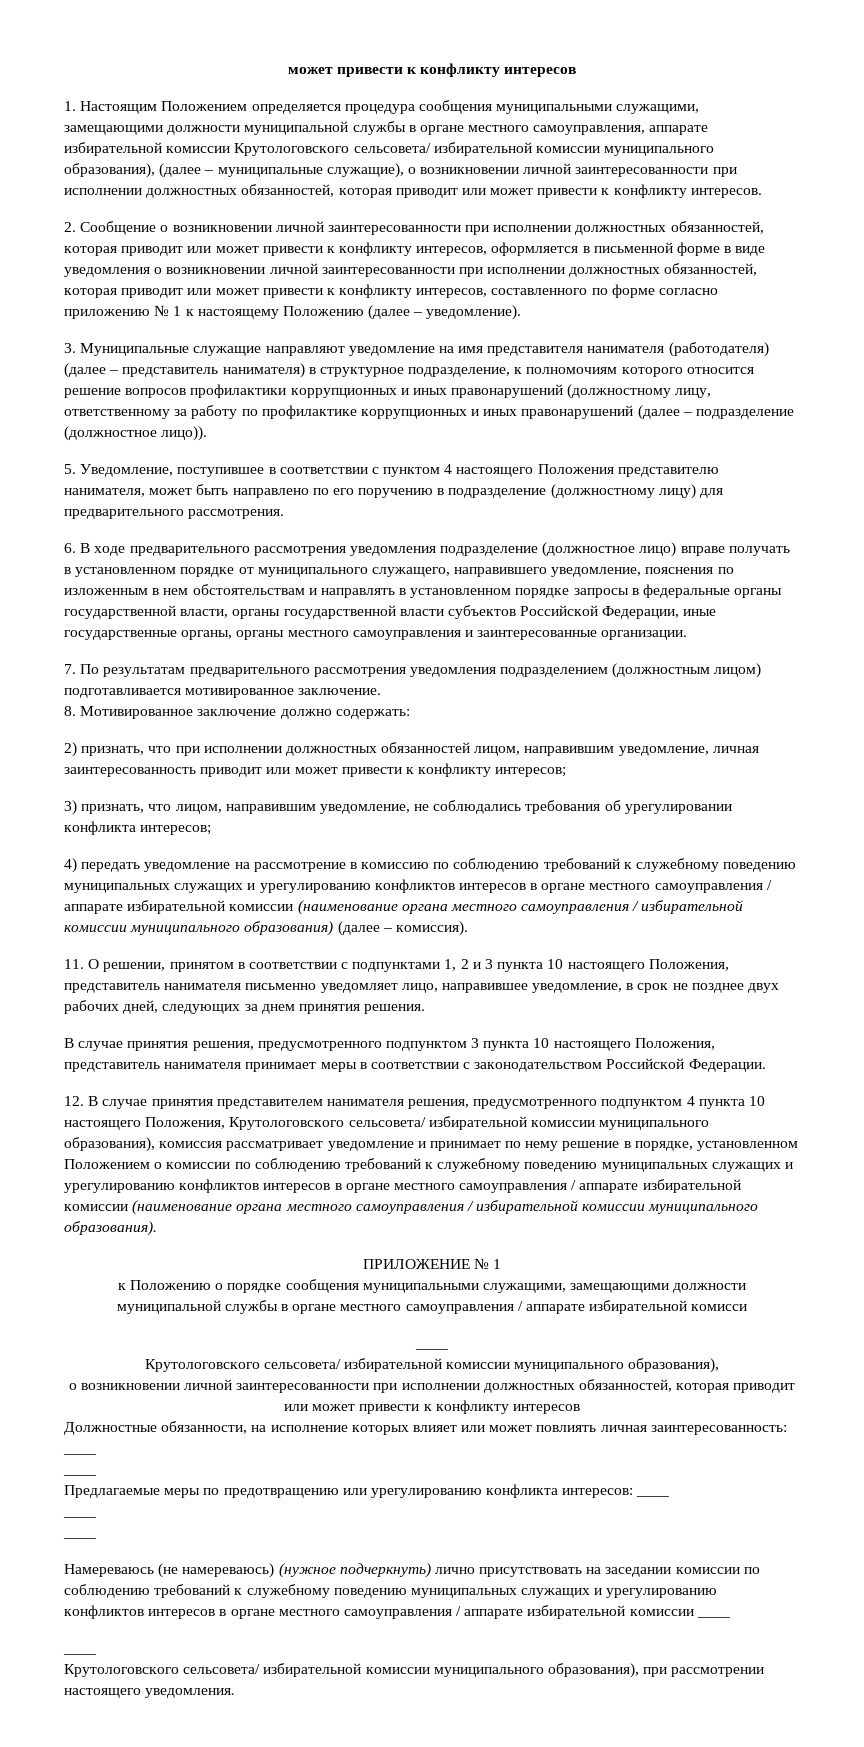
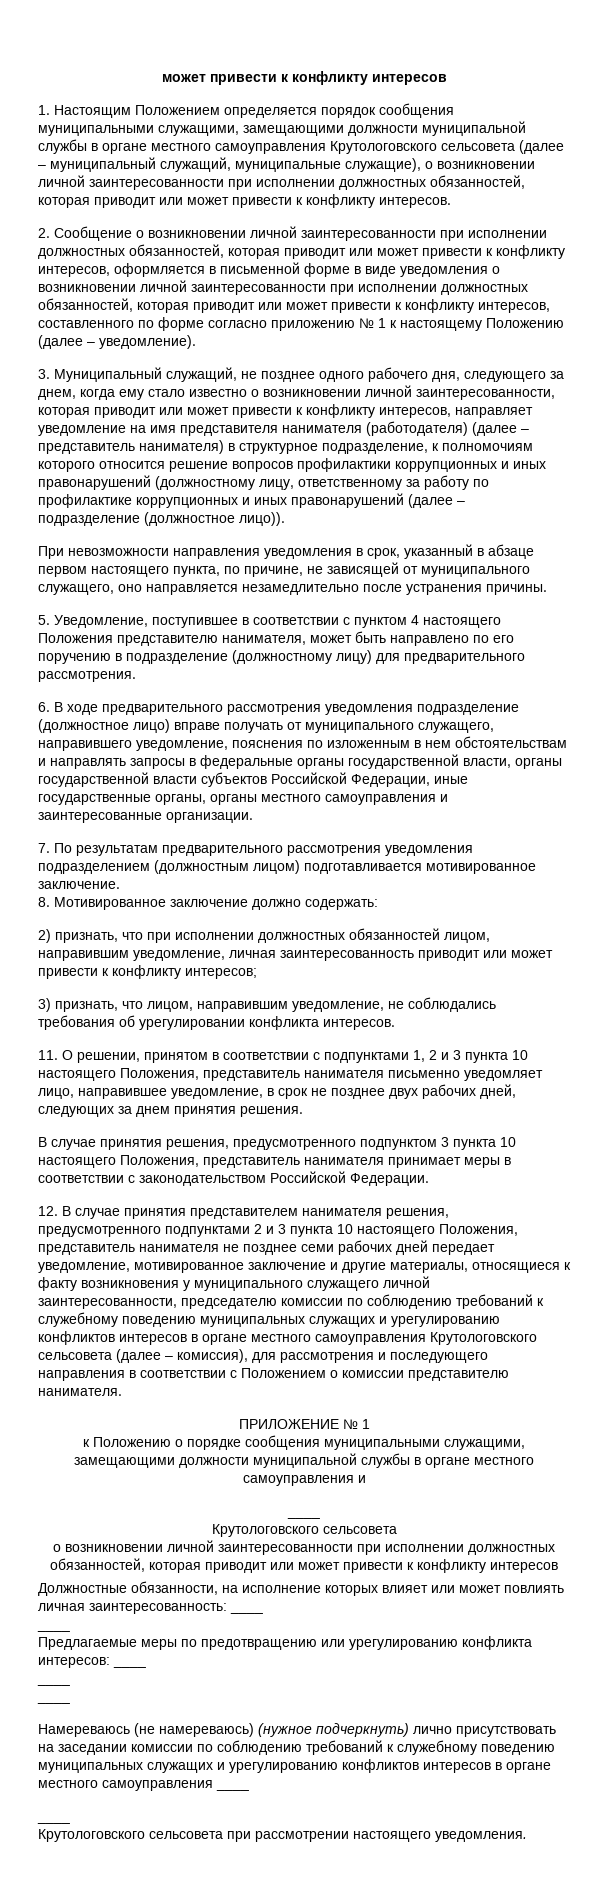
- 1. Настоящим Положением определяется процедура сообщения муниципальными служащими, замещающими должности муниципальной службы в органе местного самоуправления, аппарате избирательной комиссии Крутологовского сельсовета/ избирательной комиссии муниципального образования), (далее ‒ муниципальные служащие), о возникновении личной заинтересованности при исполнении должностных обязанностей, которая приводит или может привести к конфликту интересов.
+ 1. Настоящим Положением определяется порядок сообщения муниципальными служащими, замещающими должности муниципальной службы в органе местного самоуправления Крутологовского сельсовета (далее ‒ муниципальный служащий, муниципальные служащие), о возникновении личной заинтересованности при исполнении должностных обязанностей, которая приводит или может привести к конфликту интересов.
- 3. Муниципальные служащие направляют уведомление на имя представителя нанимателя (работодателя) (далее ‒ представитель нанимателя) в структурное подразделение, к полномочиям которого относится решение вопросов профилактики коррупционных и иных правонарушений (должностному лицу, ответственному за работу по профилактике коррупционных и иных правонарушений (далее ‒ подразделение (должностное лицо)).
+ 3. Муниципальный служащий, не позднее одного рабочего дня, следующего за днем, когда ему стало известно о возникновении личной заинтересованности, которая приводит или может привести к конфликту интересов, направляет уведомление на имя представителя нанимателя (работодателя) (далее ‒ представитель нанимателя) в структурное подразделение, к полномочиям которого относится решение вопросов профилактики коррупционных и иных правонарушений (должностному лицу, ответственному за работу по профилактике коррупционных и иных правонарушений (далее ‒ подразделение (должностное лицо)).
+ При невозможности направления уведомления в срок, указанный в абзаце первом настоящего пункта, по причине, не зависящей от муниципального служащего, оно направляется незамедлительно после устранения причины.
- 6. В ходе предварительного рассмотрения уведомления подразделение (должностное лицо) вправе получать в установленном порядке от муниципального служащего, направившего уведомление, пояснения по изложенным в нем обстоятельствам и направлять в установленном порядке запросы в федеральные органы государственной власти, органы государственной власти субъектов Российской Федерации, иные государственные органы, органы местного самоуправления и заинтересованные организации.
+ 6. В ходе предварительного рассмотрения уведомления подразделение (должностное лицо) вправе получать от муниципального служащего, направившего уведомление, пояснения по изложенным в нем обстоятельствам и направлять запросы в федеральные органы государственной власти, органы государственной власти субъектов Российской Федерации, иные государственные органы, органы местного самоуправления и заинтересованные организации.
- 3) признать, что лицом, направившим уведомление, не соблюдались требования об урегулировании конфликта интересов;
- 4) передать уведомление на рассмотрение в комиссию по соблюдению требований к служебному поведению муниципальных служащих и урегулированию конфликтов интересов в органе местного самоуправления / аппарате избирательной комиссии (наименование органа местного самоуправления / избирательной комиссии муниципального образования) (далее – комиссия).
+ 3) признать, что лицом, направившим уведомление, не соблюдались требования об урегулировании конфликта интересов.
- 12. В случае принятия представителем нанимателя решения, предусмотренного подпунктом 4 пункта 10 настоящего Положения, Крутологовского сельсовета/ избирательной комиссии муниципального образования), комиссия рассматривает уведомление и принимает по нему решение в порядке, установленном Положением о комиссии по соблюдению требований к служебному поведению муниципальных служащих и урегулированию конфликтов интересов в органе местного самоуправления / аппарате избирательной комиссии (наименование органа местного самоуправления / избирательной комиссии муниципального образования).
+ 12. В случае принятия представителем нанимателя решения, предусмотренного подпунктами 2 и 3 пункта 10 настоящего Положения, представитель нанимателя не позднее семи рабочих дней передает уведомление, мотивированное заключение и другие материалы, относящиеся к факту возникновения у муниципального служащего личной заинтересованности, председателю комиссии по соблюдению требований к служебному поведению муниципальных служащих и урегулированию конфликтов интересов в органе местного самоуправления Крутологовского сельсовета (далее – комиссия), для рассмотрения и последующего направления в соответствии с Положением о комиссии представителю нанимателя.
- к Положению о порядке сообщения муниципальными служащими, замещающими должности муниципальной службы в органе местного самоуправления / аппарате избирательной комисси
+ к Положению о порядке сообщения муниципальными служащими, замещающими должности муниципальной службы в органе местного самоуправления и
  ____
- Крутологовского сельсовета/ избирательной комиссии муниципального образования),
+ Крутологовского сельсовета
- Намереваюсь (не намереваюсь) (нужное подчеркнуть) лично присутствовать на заседании комиссии по соблюдению требований к служебному поведению муниципальных служащих и урегулированию конфликтов интересов в органе местного самоуправления / аппарате избирательной комиссии ____
+ Намереваюсь (не намереваюсь) (нужное подчеркнуть) лично присутствовать на заседании комиссии по соблюдению требований к служебному поведению муниципальных служащих и урегулированию конфликтов интересов в органе местного самоуправления ____
- Крутологовского сельсовета/ избирательной комиссии муниципального образования), при рассмотрении настоящего уведомления.
+ Крутологовского сельсовета при рассмотрении настоящего уведомления.

